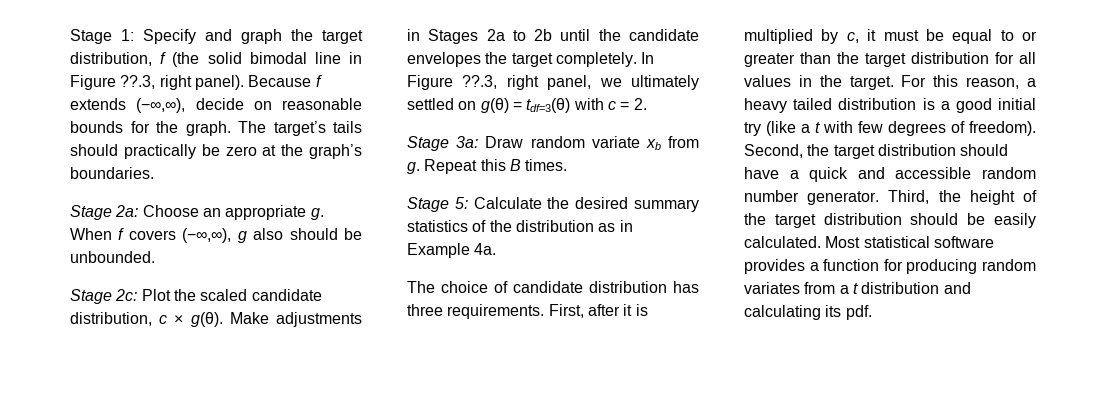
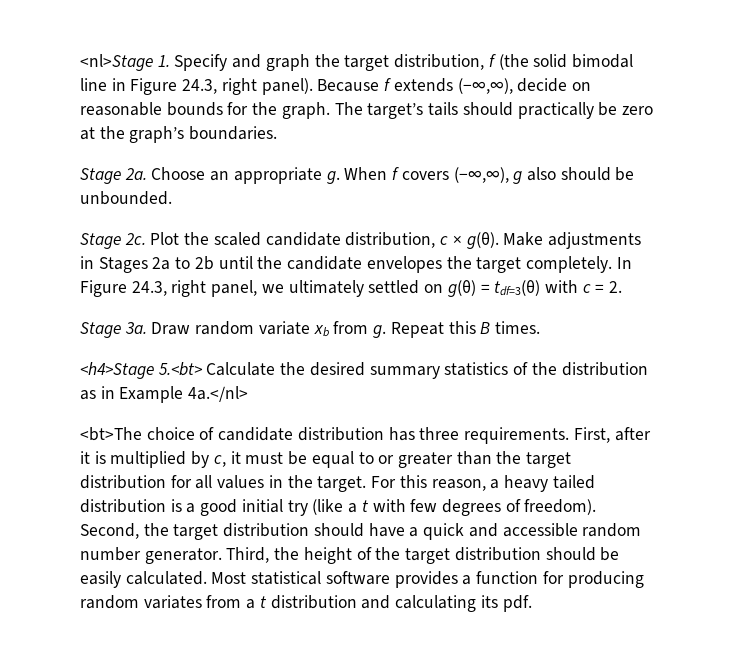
- Stage 1: Specify and graph the target distribution, f (the solid bimodal line in Figure ??.3, right panel).
+ <nl>Stage 1. Specify and graph the target distribution, f (the solid bimodal line in Figure 24.3, right panel).
- Stage 2a: Choose an appropriate g.
+ Stage 2a. Choose an appropriate g.
- Stage 2c: Plot the scaled candidate distribution, c × g(θ).
+ Stage 2c. Plot the scaled candidate distribution, c × g(θ).
- In Figure ??.3, right panel, we ultimately settled on g(θ) = tdf=3(θ) with c = 2.
+ In Figure 24.3, right panel, we ultimately settled on g(θ) = tdf=3(θ) with c = 2.
- Stage 3a: Draw random variate xb from g.
+ Stage 3a. Draw random variate xb from g.
- Stage 5: Calculate the desired summary statistics of the distribution as in Example 4a.
- The choice of candidate distribution has three requirements.
+ <h4>Stage 5.<bt> Calculate the desired summary statistics of the distribution as in Example 4a.</nl>
+ <bt>The choice of candidate distribution has three requirements.

